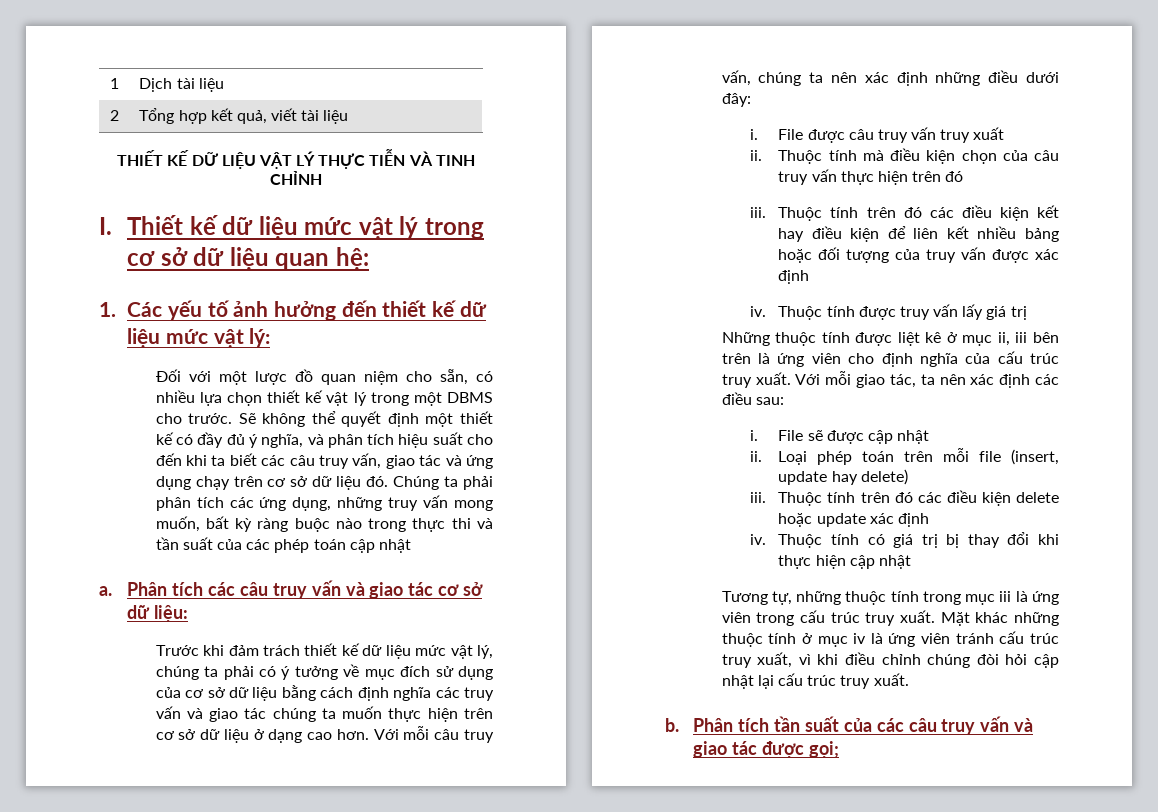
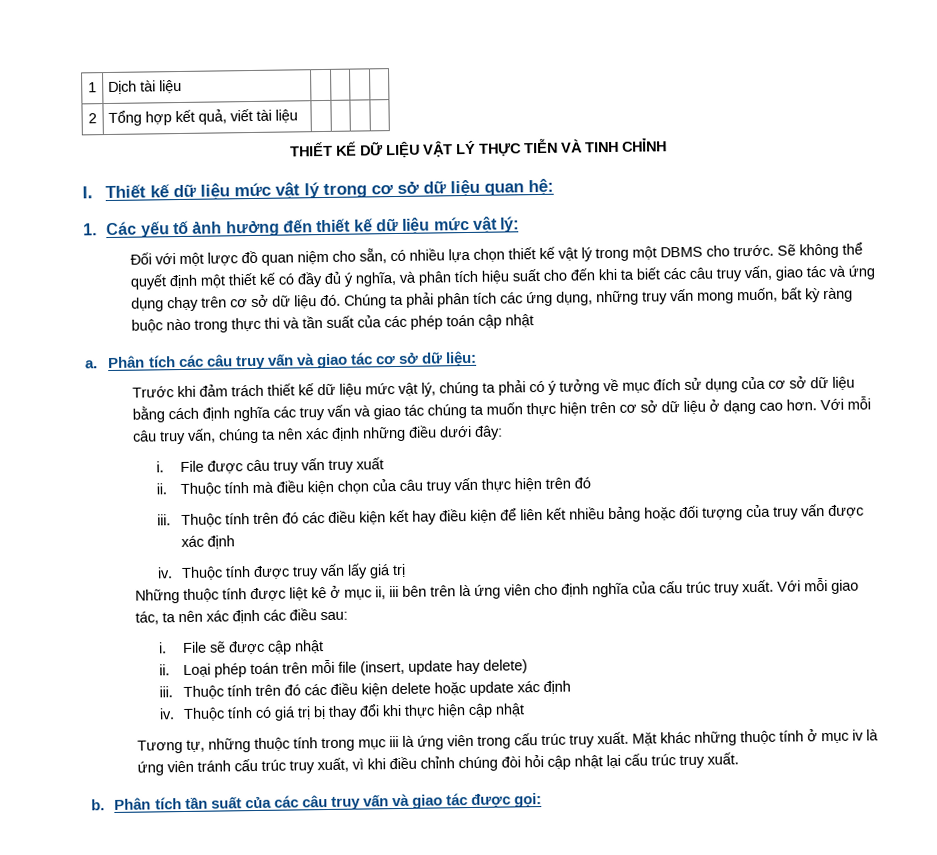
- Phân tích tần suất của các câu truy vấn và giao tác được gọi;
+ Phân tích tần suất của các câu truy vấn và giao tác được gọi:

